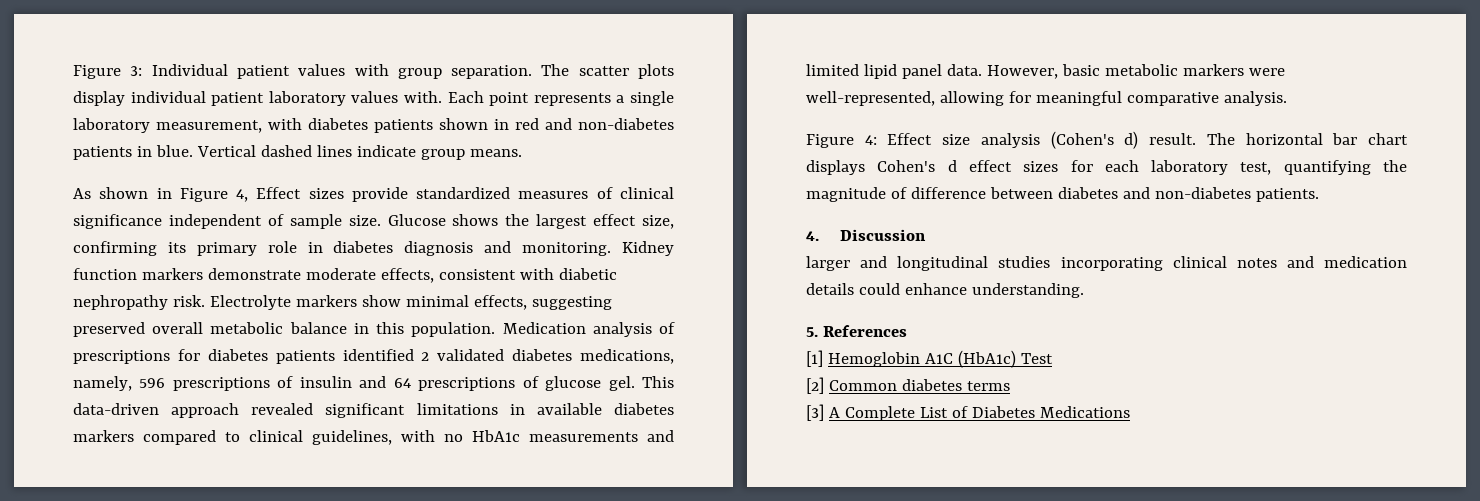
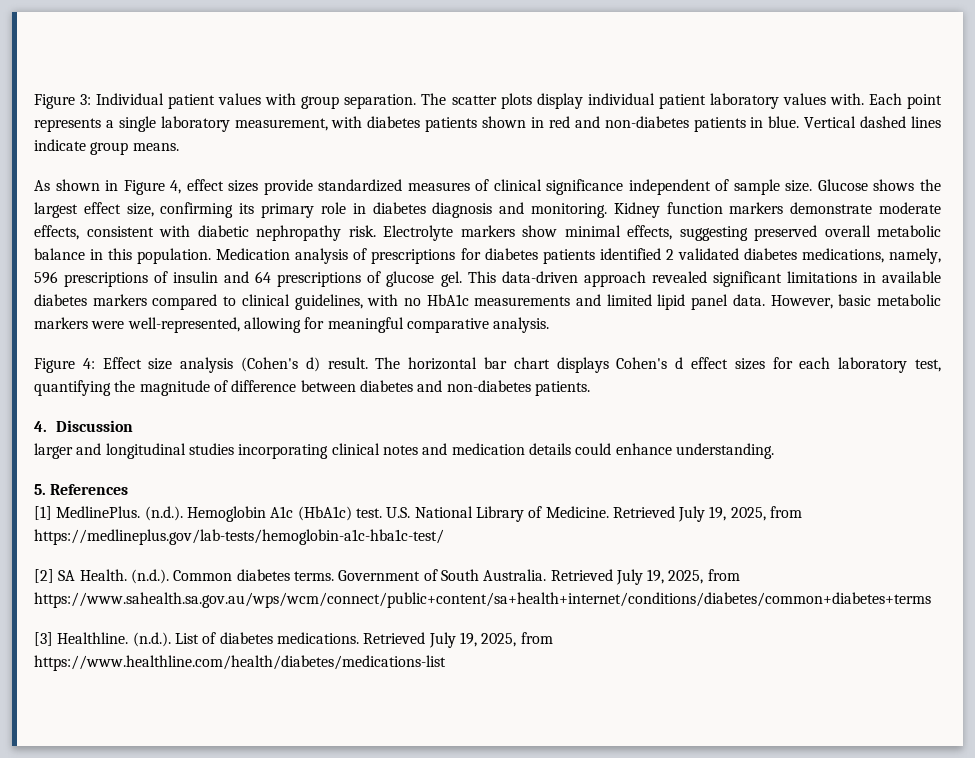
- As shown in Figure 4, Effect sizes provide standardized measures of clinical significance independent of sample size.
+ As shown in Figure 4, effect sizes provide standardized measures of clinical significance independent of sample size.
- [1] Hemoglobin A1C (HbA1c) Test
- [2] Common diabetes terms
- [3] A Complete List of Diabetes Medications
+ [1] MedlinePlus. (n.d.). Hemoglobin A1c (HbA1c) test. U.S. National Library of Medicine. Retrieved July 19, 2025, from https://medlineplus.gov/lab-tests/hemoglobin-a1c-hba1c-test/
+ [2] SA Health. (n.d.). Common diabetes terms. Government of South Australia. Retrieved July 19, 2025, from https://www.sahealth.sa.gov.au/wps/wcm/connect/public+content/sa+health+internet/conditions/diabetes/common+diabetes+terms
+ [3] Healthline. (n.d.). List of diabetes medications. Retrieved July 19, 2025, from https://www.healthline.com/health/diabetes/medications-list

